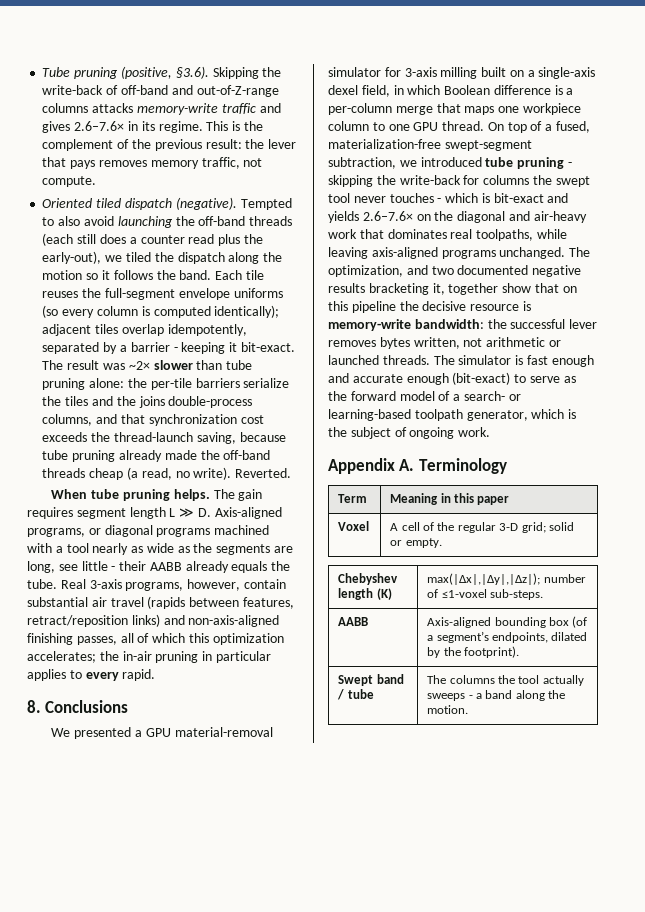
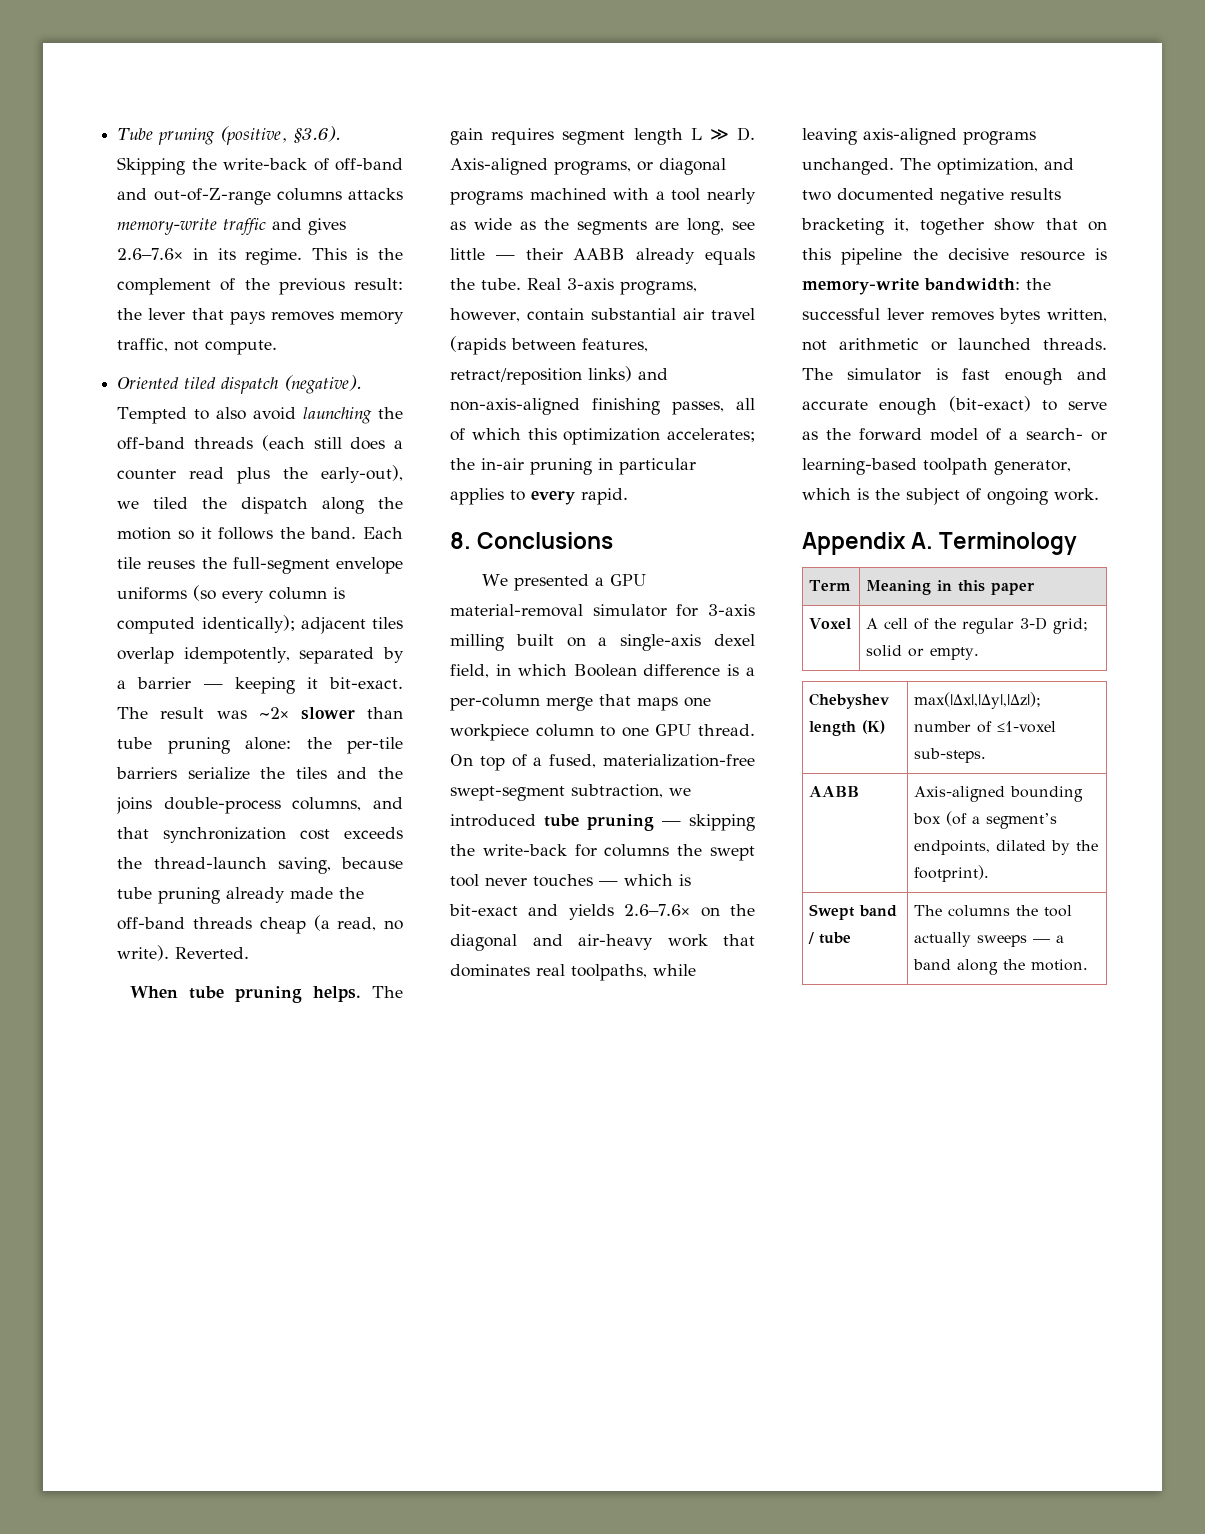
- Each tile reuses the full-segment envelope uniforms (so every column is computed identically); adjacent tiles overlap idempotently, separated by a barrier - keeping it bit-exact.
+ Each tile reuses the full-segment envelope uniforms (so every column is computed identically); adjacent tiles overlap idempotently, separated by a barrier — keeping it bit-exact.
- The gain requires segment length L ≫ D. Axis-aligned programs, or diagonal programs machined with a tool nearly as wide as the segments are long, see little - their AABB already equals the tube.
+ The gain requires segment length L ≫ D. Axis-aligned programs, or diagonal programs machined with a tool nearly as wide as the segments are long, see little — their AABB already equals the tube.
- On top of a fused, materialization-free swept-segment subtraction, we introduced tube pruning - skipping the write-back for columns the swept tool never touches - which is bit-exact and yields 2.6–7.6× on the diagonal and air-heavy work that dominates real toolpaths, while leaving axis-aligned programs unchanged.
+ On top of a fused, materialization-free swept-segment subtraction, we introduced tube pruning — skipping the write-back for columns the swept tool never touches — which is bit-exact and yields 2.6–7.6× on the diagonal and air-heavy work that dominates real toolpaths, while leaving axis-aligned programs unchanged.
- Swept band / tube | The columns the tool actually sweeps - a band along the motion.
+ Swept band / tube | The columns the tool actually sweeps — a band along the motion.

